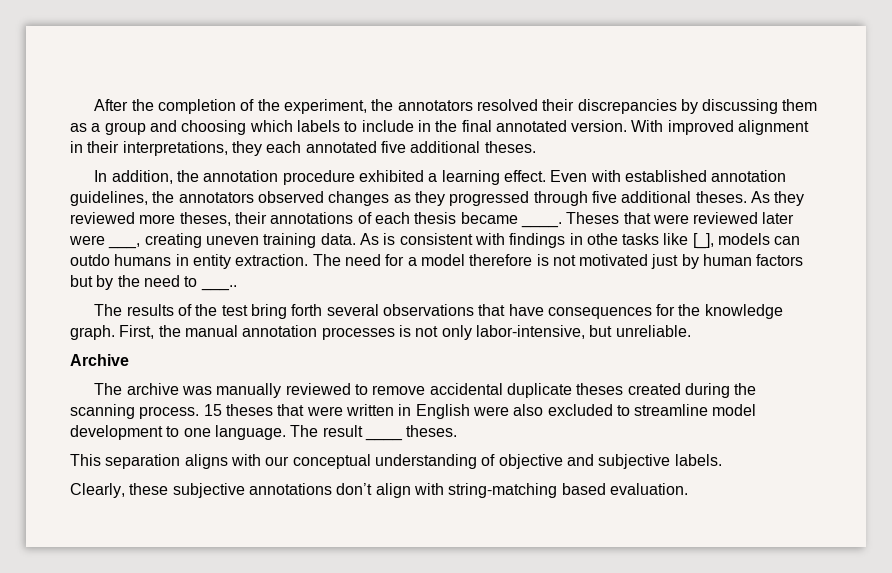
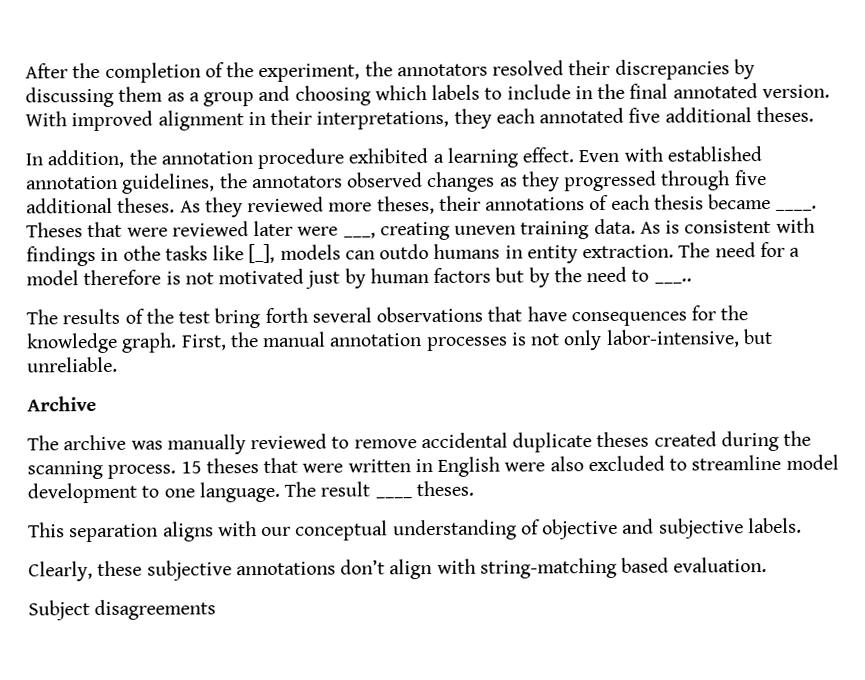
+ Subject disagreements

